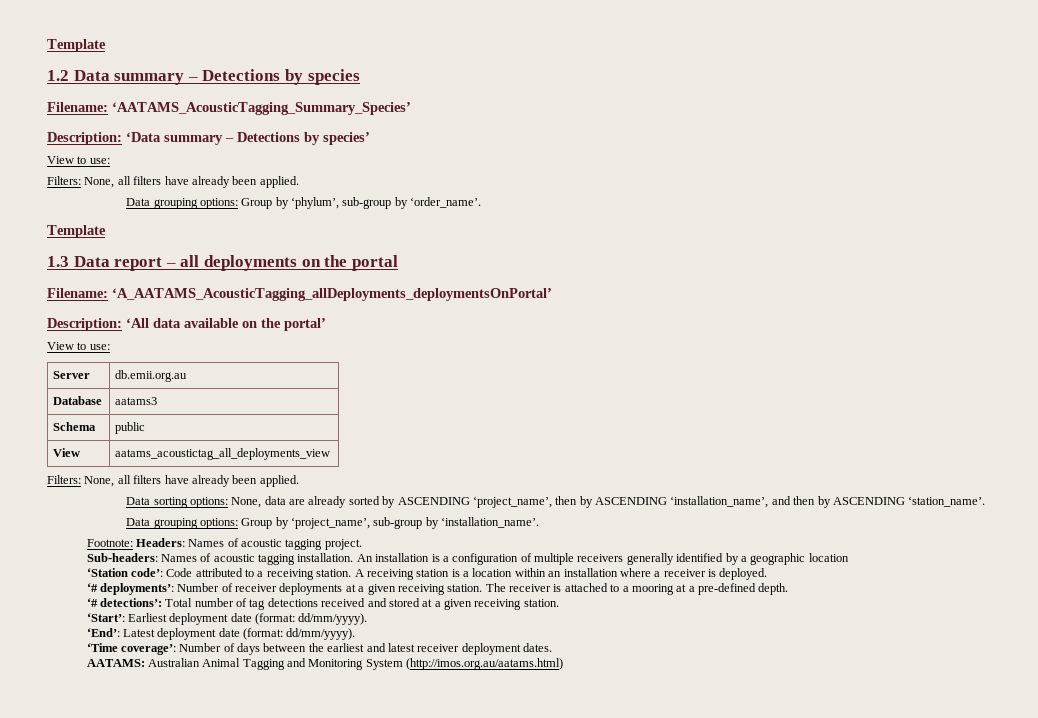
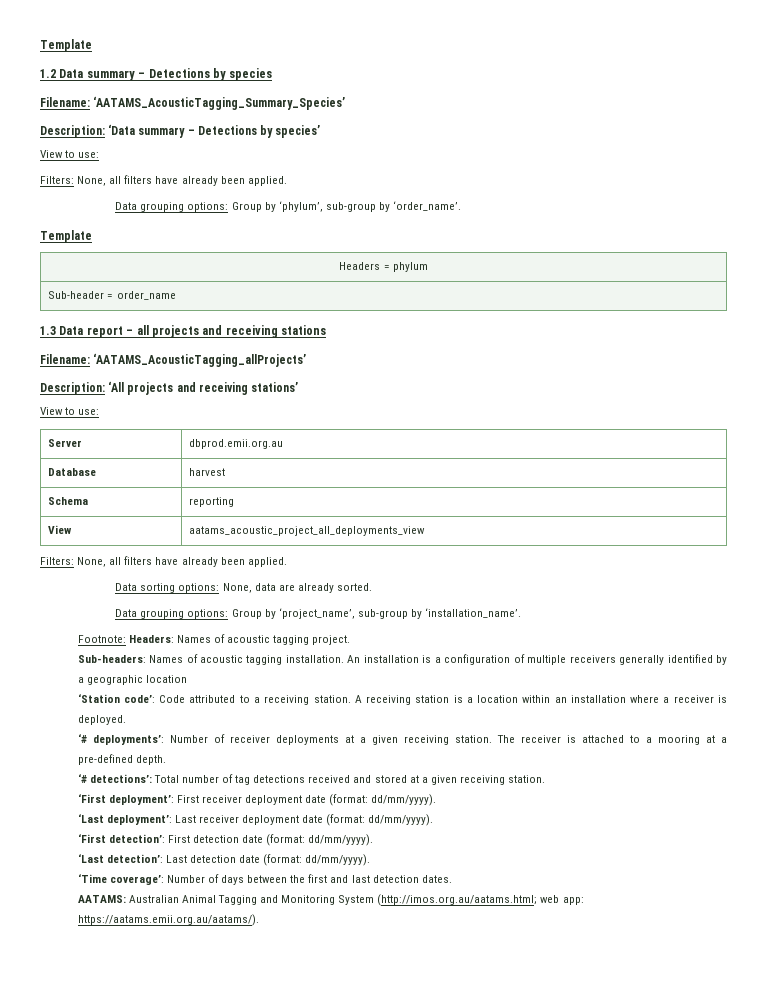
+ Headers = phylum
+ Sub-header = order_name
- 1.3 Data report – all deployments on the portal
- Filename: ‘A_AATAMS_AcousticTagging_allDeployments_deploymentsOnPortal’
+ 1.3 Data report – all projects and receiving stations
+ Filename: ‘AATAMS_AcousticTagging_allProjects’
- Description: ‘All data available on the portal’
+ Description: ‘All projects and receiving stations’
- Server | db.emii.org.au
+ Server | dbprod.emii.org.au
- Database | aatams3
+ Database | harvest
- Schema | public
+ Schema | reporting
- View | aatams_acoustictag_all_deployments_view
+ View | aatams_acoustic_project_all_deployments_view
- Data sorting options: None, data are already sorted by ASCENDING ‘project_name’, then by ASCENDING ‘installation_name’, and then by ASCENDING ‘station_name’.
+ Data sorting options: None, data are already sorted.
- ‘Start’: Earliest deployment date (format: dd/mm/yyyy).
- ‘End’: Latest deployment date (format: dd/mm/yyyy).
+ ‘First deployment’: First receiver deployment date (format: dd/mm/yyyy).
+ ‘Last deployment’: Last receiver deployment date (format: dd/mm/yyyy).
+ ‘First detection’: First detection date (format: dd/mm/yyyy).
+ ‘Last detection’: Last detection date (format: dd/mm/yyyy).
- ‘Time coverage’: Number of days between the earliest and latest receiver deployment dates.
+ ‘Time coverage’: Number of days between the first and last detection dates.
- AATAMS: Australian Animal Tagging and Monitoring System (http://imos.org.au/aatams.html)
+ AATAMS: Australian Animal Tagging and Monitoring System (http://imos.org.au/aatams.html; web app: https://aatams.emii.org.au/aatams/).

